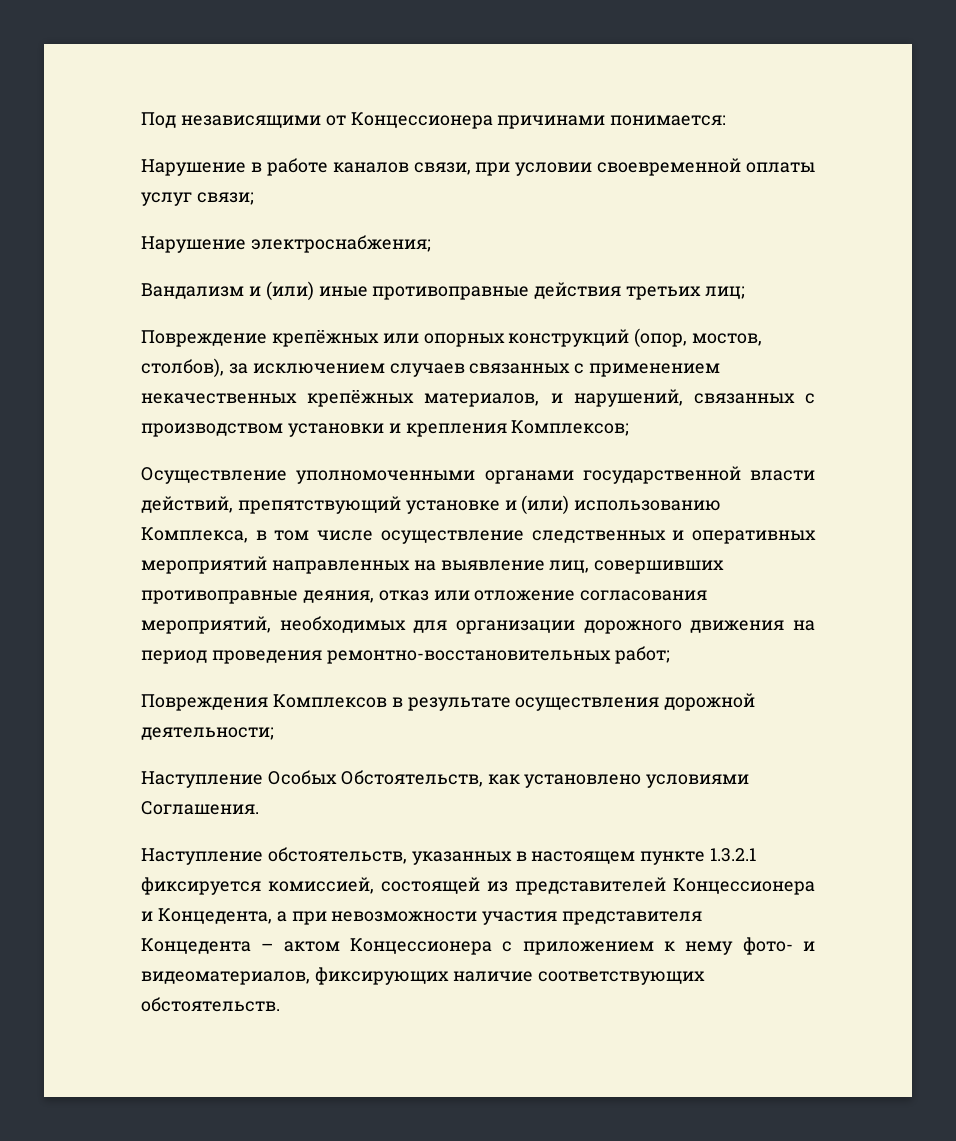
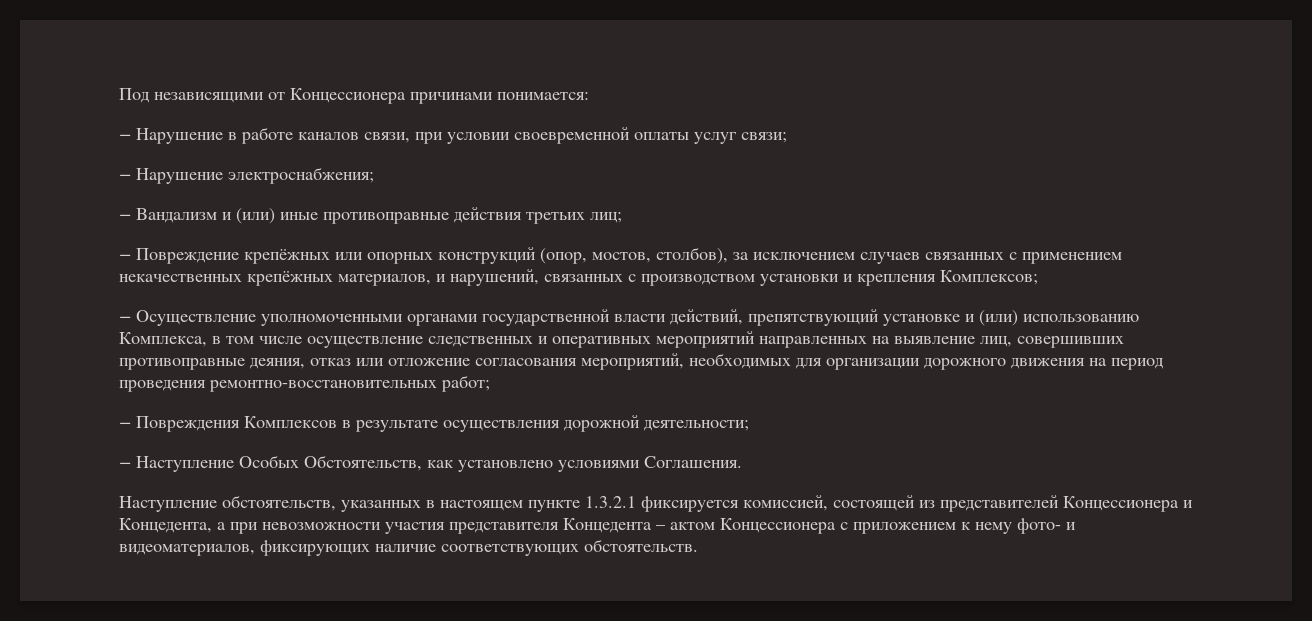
- Нарушение в работе каналов связи, при условии своевременной оплаты услуг связи;
+ − Нарушение в работе каналов связи, при условии своевременной оплаты услуг связи;
- Нарушение электроснабжения;
+ − Нарушение электроснабжения;
- Вандализм и (или) иные противоправные действия третьих лиц;
+ − Вандализм и (или) иные противоправные действия третьих лиц;
- Повреждение крепёжных или опорных конструкций (опор, мостов, столбов), за исключением случаев связанных с применением некачественных крепёжных материалов, и нарушений, связанных с производством установки и крепления Комплексов;
+ − Повреждение крепёжных или опорных конструкций (опор, мостов, столбов), за исключением случаев связанных с применением некачественных крепёжных материалов, и нарушений, связанных с производством установки и крепления Комплексов;
- Осуществление уполномоченными органами государственной власти действий, препятствующий установке и (или) использованию Комплекса, в том числе осуществление следственных и оперативных мероприятий направленных на выявление лиц, совершивших противоправные деяния, отказ или отложение согласования мероприятий, необходимых для организации дорожного движения на период проведения ремонтно-восстановительных работ;
+ − Осуществление уполномоченными органами государственной власти действий, препятствующий установке и (или) использованию Комплекса, в том числе осуществление следственных и оперативных мероприятий направленных на выявление лиц, совершивших противоправные деяния, отказ или отложение согласования мероприятий, необходимых для организации дорожного движения на период проведения ремонтно-восстановительных работ;
- Повреждения Комплексов в результате осуществления дорожной деятельности;
+ − Повреждения Комплексов в результате осуществления дорожной деятельности;
- Наступление Особых Обстоятельств, как установлено условиями Соглашения.
+ − Наступление Особых Обстоятельств, как установлено условиями Соглашения.

